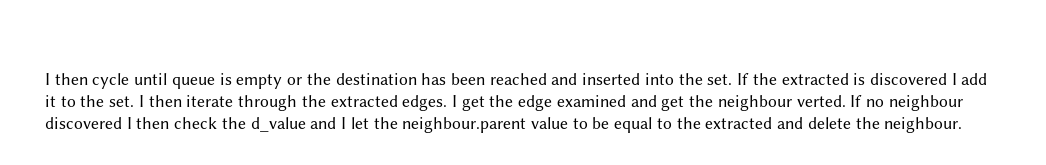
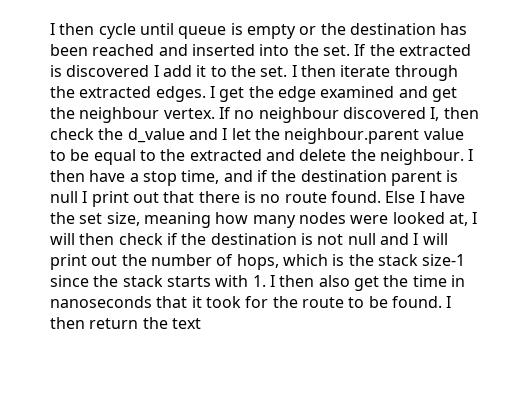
- I get the edge examined and get the neighbour verted.
+ I get the edge examined and get the neighbour vertex.
- If no neighbour discovered I then check the d_value and I let the neighbour.parent value to be equal to the extracted and delete the neighbour.
+ If no neighbour discovered I, then check the d_value and I let the neighbour.parent value to be equal to the extracted and delete the neighbour.
+ I then have a stop time, and if the destination parent is null I print out that there is no route found. Else I have the set size, meaning how many nodes were looked at, I will then check if the destination is not null and I will print out the number of hops, which is the stack size-1 since the stack starts with 1. I then also get the time in nanoseconds that it took for the route to be found. I then return the text

